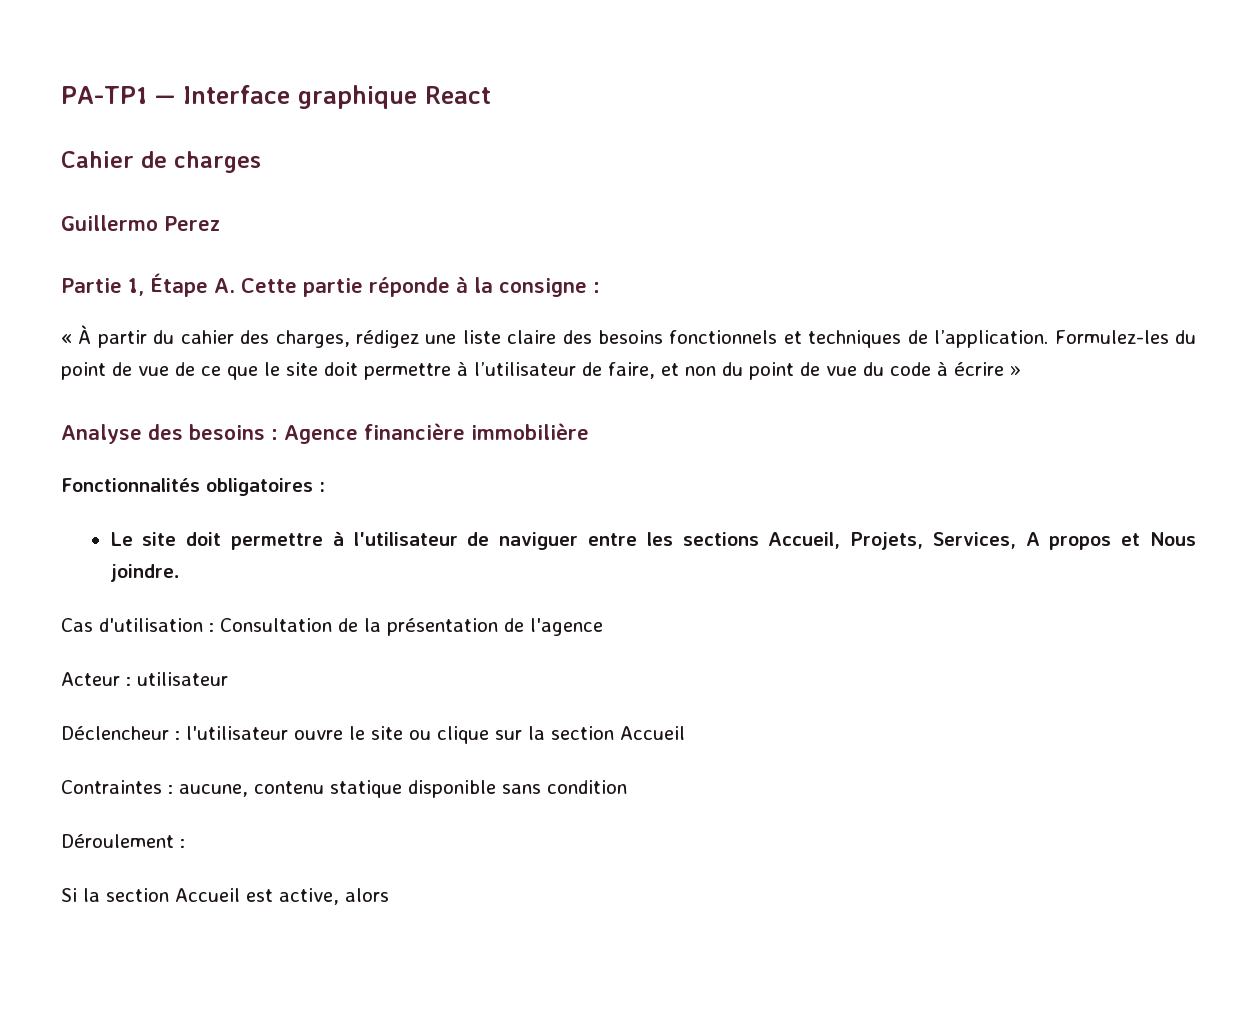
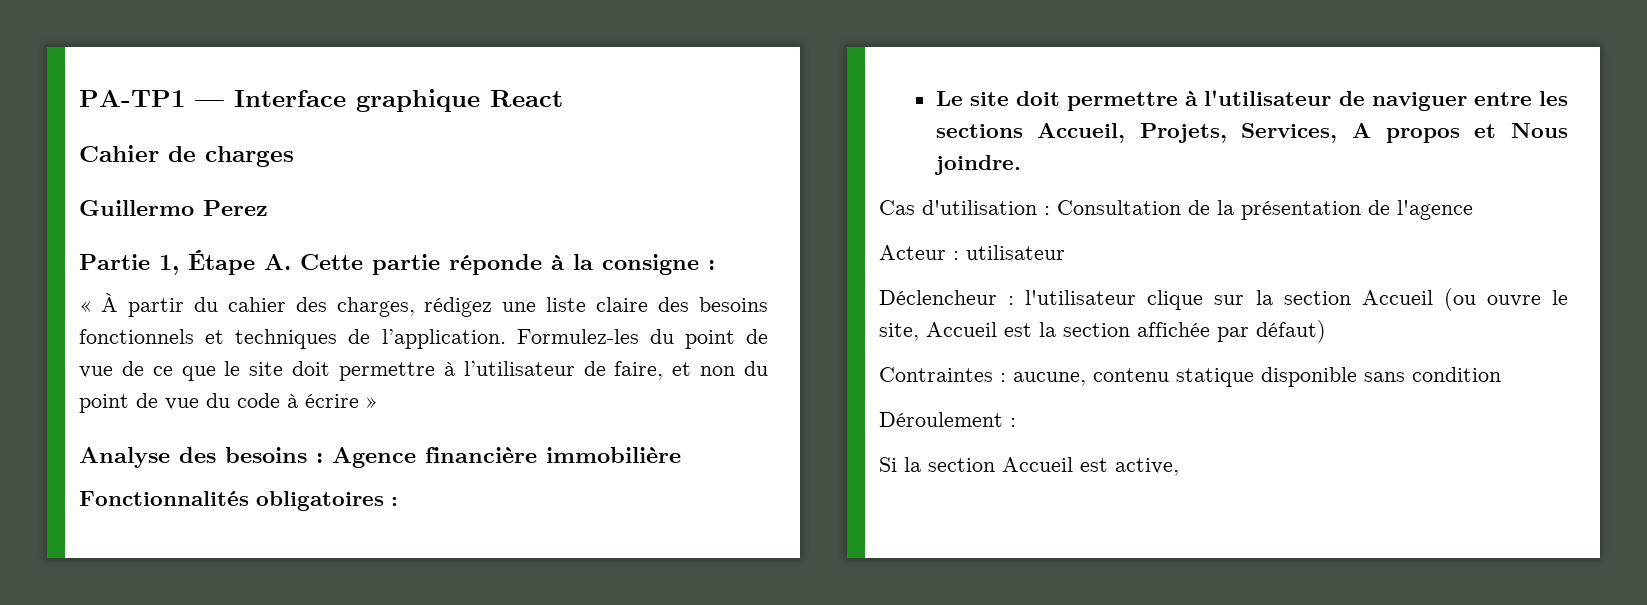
- Déclencheur : l'utilisateur ouvre le site ou clique sur la section Accueil
+ Déclencheur : l'utilisateur clique sur la section Accueil (ou ouvre le site, Accueil est la section affichée par défaut)
- Si la section Accueil est active, alors
+ Si la section Accueil est active,

